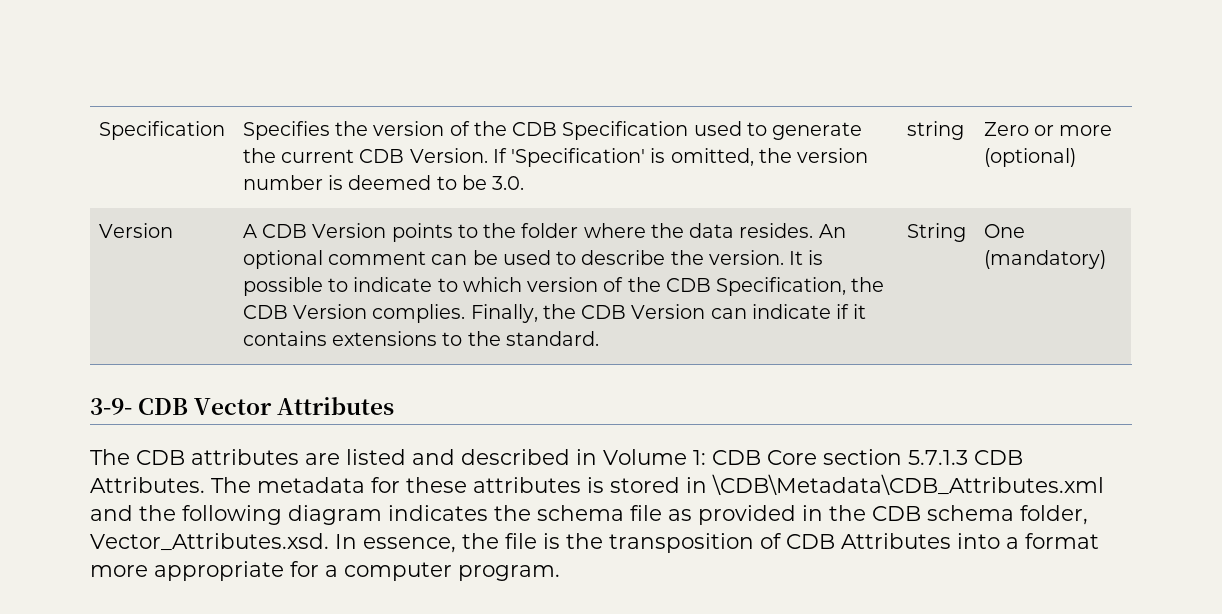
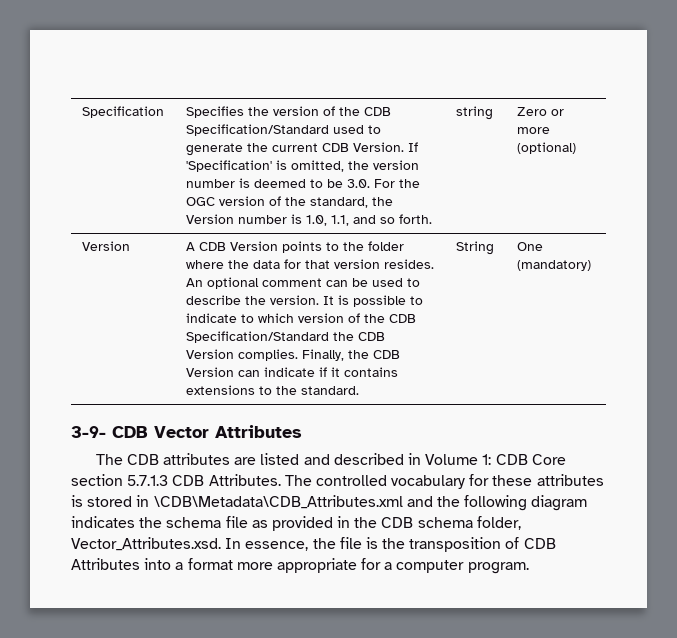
- Specifies the version of the CDB Specification used to generate the current CDB Version.
+ Specifies the version of the CDB Specification/Standard used to generate the current CDB Version.
- If 'Specification' is omitted, the version number is deemed to be 3.0.
+ If 'Specification' is omitted, the version number is deemed to be 3.0. For the OGC version of the standard, the Version number is 1.0, 1.1, and so forth.
- A CDB Version points to the folder where the data resides.
+ A CDB Version points to the folder where the data for that version resides.
- It is possible to indicate to which version of the CDB Specification, the CDB Version complies.
+ It is possible to indicate to which version of the CDB Specification/Standard the CDB Version complies.
- The metadata for these attributes is stored in \CDB\Metadata\CDB_Attributes.xml and the following diagram indicates the schema file as provided in the CDB schema folder, Vector_Attributes.xsd. In essence, the file is the transposition of CDB Attributes into a format more appropriate for a computer program.
+ The controlled vocabulary for these attributes is stored in \CDB\Metadata\CDB_Attributes.xml and the following diagram indicates the schema file as provided in the CDB schema folder, Vector_Attributes.xsd. In essence, the file is the transposition of CDB Attributes into a format more appropriate for a computer program.

